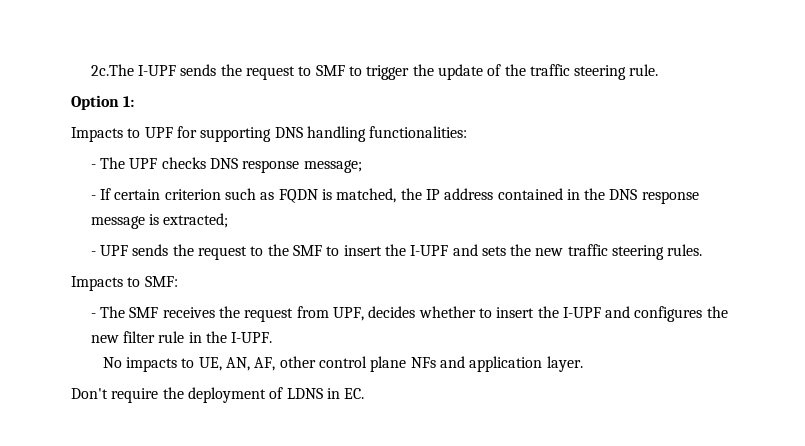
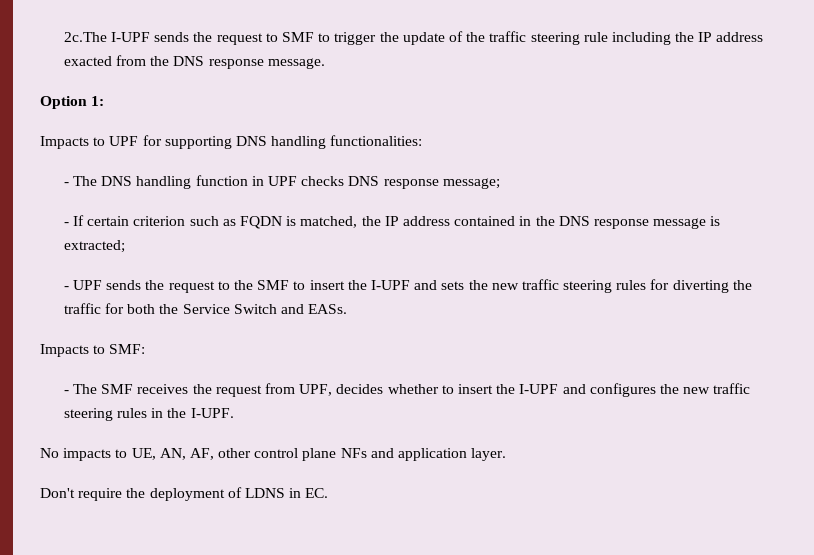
- 2c.The I-UPF sends the request to SMF to trigger the update of the traffic steering rule.
+ 2c.The I-UPF sends the request to SMF to trigger the update of the traffic steering rule including the IP address exacted from the DNS response message.
- - The UPF checks DNS response message;
+ - The DNS handling function in UPF checks DNS response message;
- - UPF sends the request to the SMF to insert the I-UPF and sets the new traffic steering rules.
+ - UPF sends the request to the SMF to insert the I-UPF and sets the new traffic steering rules for diverting the traffic for both the Service Switch and EASs.
- - The SMF receives the request from UPF, decides whether to insert the I-UPF and configures the new filter rule in the I-UPF.
+ - The SMF receives the request from UPF, decides whether to insert the I-UPF and configures the new traffic steering rules in the I-UPF.

